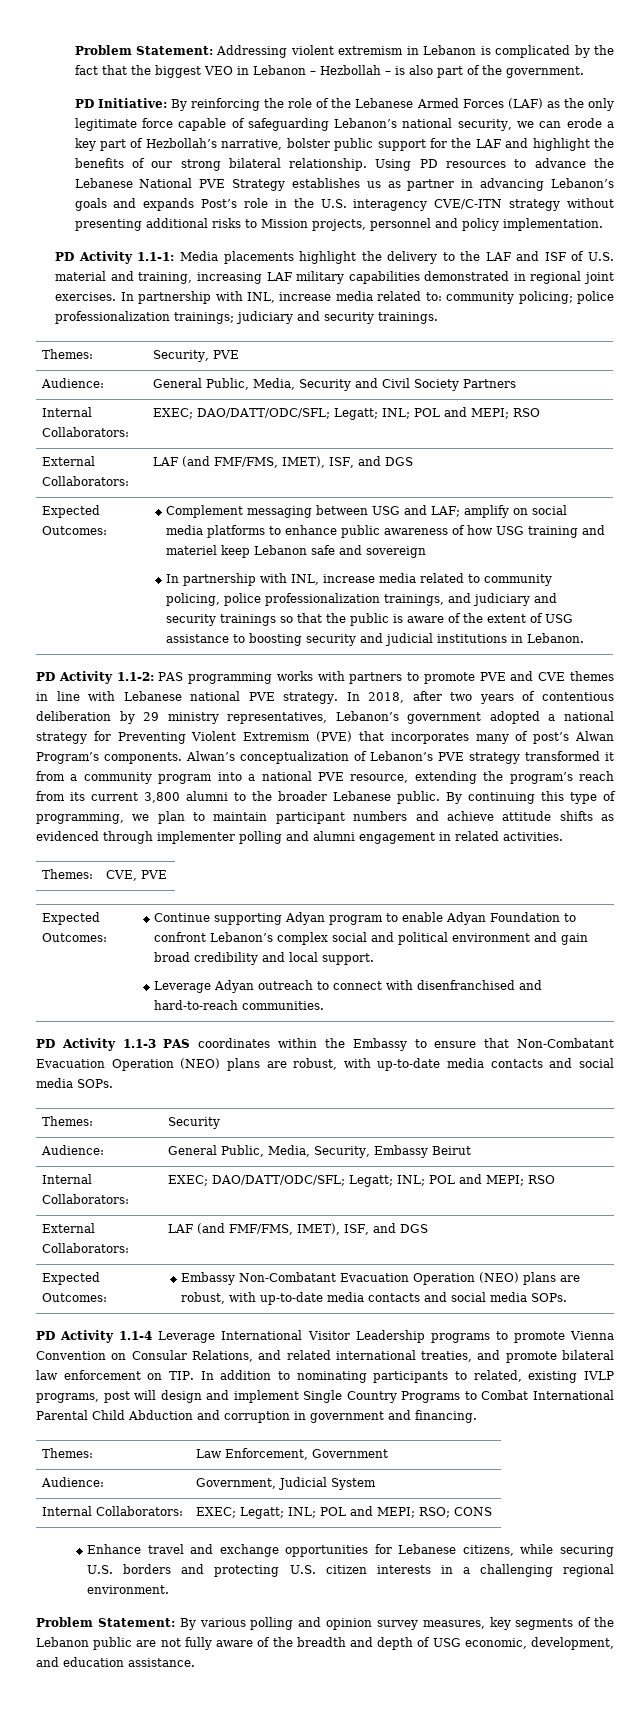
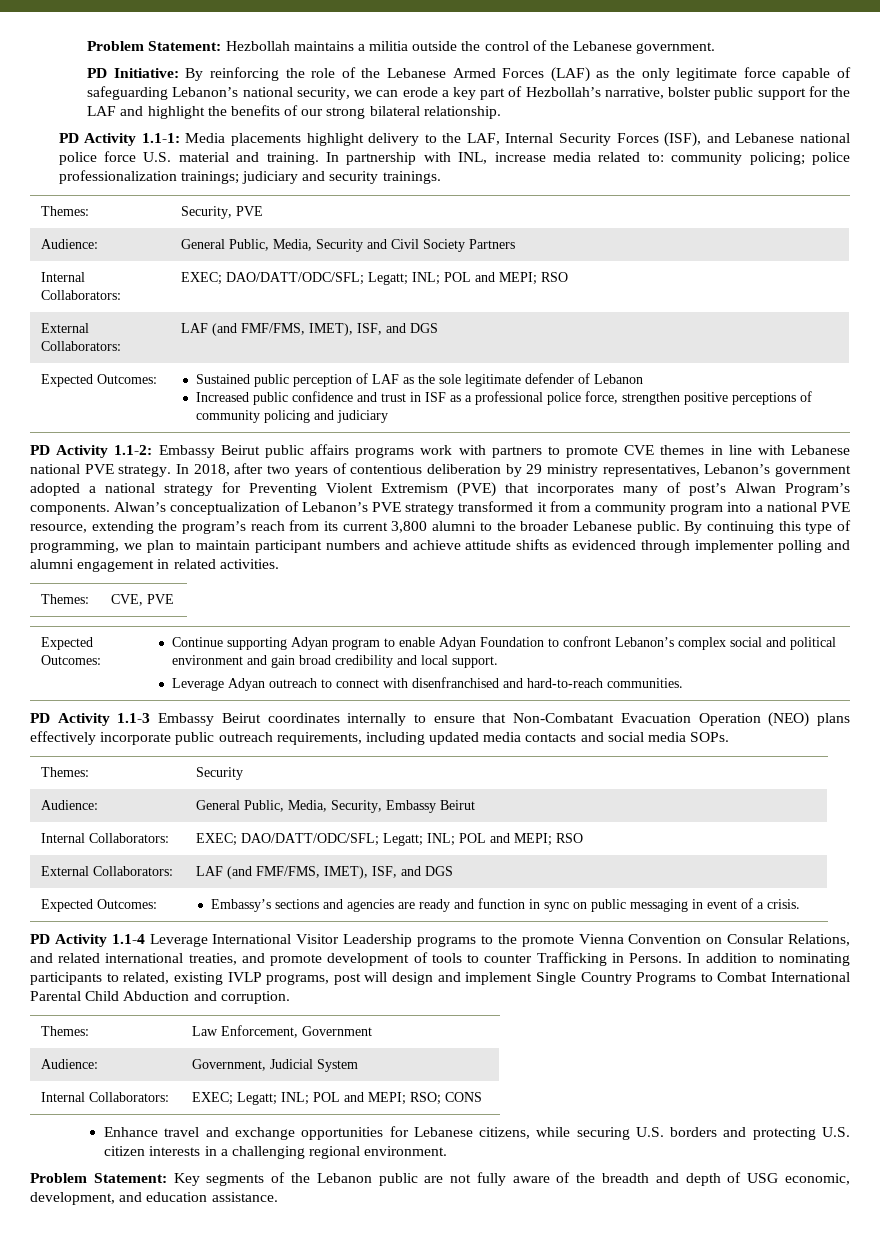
- Problem Statement: Addressing violent extremism in Lebanon is complicated by the fact that the biggest VEO in Lebanon – Hezbollah – is also part of the government.
+ Problem Statement: Hezbollah maintains a militia outside the control of the Lebanese government.
- Using PD resources to advance the Lebanese National PVE Strategy establishes us as partner in advancing Lebanon’s goals and expands Post’s role in the U.S. interagency CVE/C-ITN strategy without presenting additional risks to Mission projects, personnel and policy implementation.
- PD Activity 1.1-1: Media placements highlight the delivery to the LAF and ISF of U.S. material and training, increasing LAF military capabilities demonstrated in regional joint exercises.
+ PD Activity 1.1-1: Media placements highlight delivery to the LAF, Internal Security Forces (ISF), and Lebanese national police force U.S. material and training.
- Complement messaging between USG and LAF; amplify on social media platforms to enhance public awareness of how USG training and materiel keep Lebanon safe and sovereign
- In partnership with INL, increase media related to community policing, police professionalization trainings, and judiciary and security trainings so that the public is aware of the extent of USG assistance to boosting security and judicial institutions in Lebanon.
- PD Activity 1.1-2: PAS programming works with partners to promote PVE and CVE themes in line with Lebanese national PVE strategy.
+ Sustained public perception of LAF as the sole legitimate defender of Lebanon
+ Increased public confidence and trust in ISF as a professional police force, strengthen positive perceptions of community policing and judiciary
+ PD Activity 1.1-2: Embassy Beirut public affairs programs work with partners to promote CVE themes in line with Lebanese national PVE strategy.
- PD Activity 1.1-3 PAS coordinates within the Embassy to ensure that Non-Combatant Evacuation Operation (NEO) plans are robust, with up-to-date media contacts and social media SOPs.
+ PD Activity 1.1-3 Embassy Beirut coordinates internally to ensure that Non-Combatant Evacuation Operation (NEO) plans effectively incorporate public outreach requirements, including updated media contacts and social media SOPs.
- Expected Outcomes: | Embassy Non-Combatant Evacuation Operation (NEO) plans are robust, with up-to-date media contacts and social media SOPs.
+ Expected Outcomes: | Embassy’s sections and agencies are ready and function in sync on public messaging in event of a crisis.
- PD Activity 1.1-4 Leverage International Visitor Leadership programs to promote Vienna Convention on Consular Relations, and related international treaties, and promote bilateral law enforcement on TIP. In addition to nominating participants to related, existing IVLP programs, post will design and implement Single Country Programs to Combat International Parental Child Abduction and corruption in government and financing.
+ PD Activity 1.1-4 Leverage International Visitor Leadership programs to the promote Vienna Convention on Consular Relations, and related international treaties, and promote development of tools to counter Trafficking in Persons. In addition to nominating participants to related, existing IVLP programs, post will design and implement Single Country Programs to Combat International Parental Child Abduction and corruption.
- Problem Statement: By various polling and opinion survey measures, key segments of the Lebanon public are not fully aware of the breadth and depth of USG economic, development, and education assistance.
+ Problem Statement: Key segments of the Lebanon public are not fully aware of the breadth and depth of USG economic, development, and education assistance.

